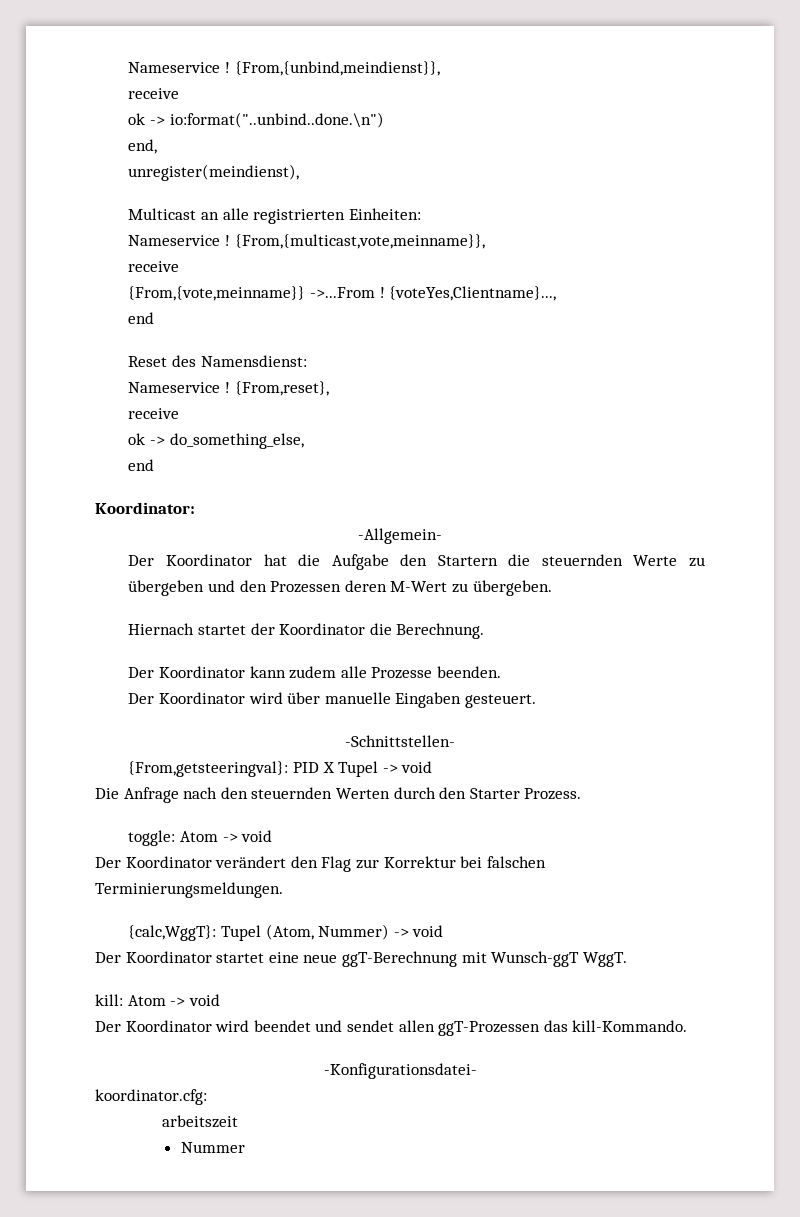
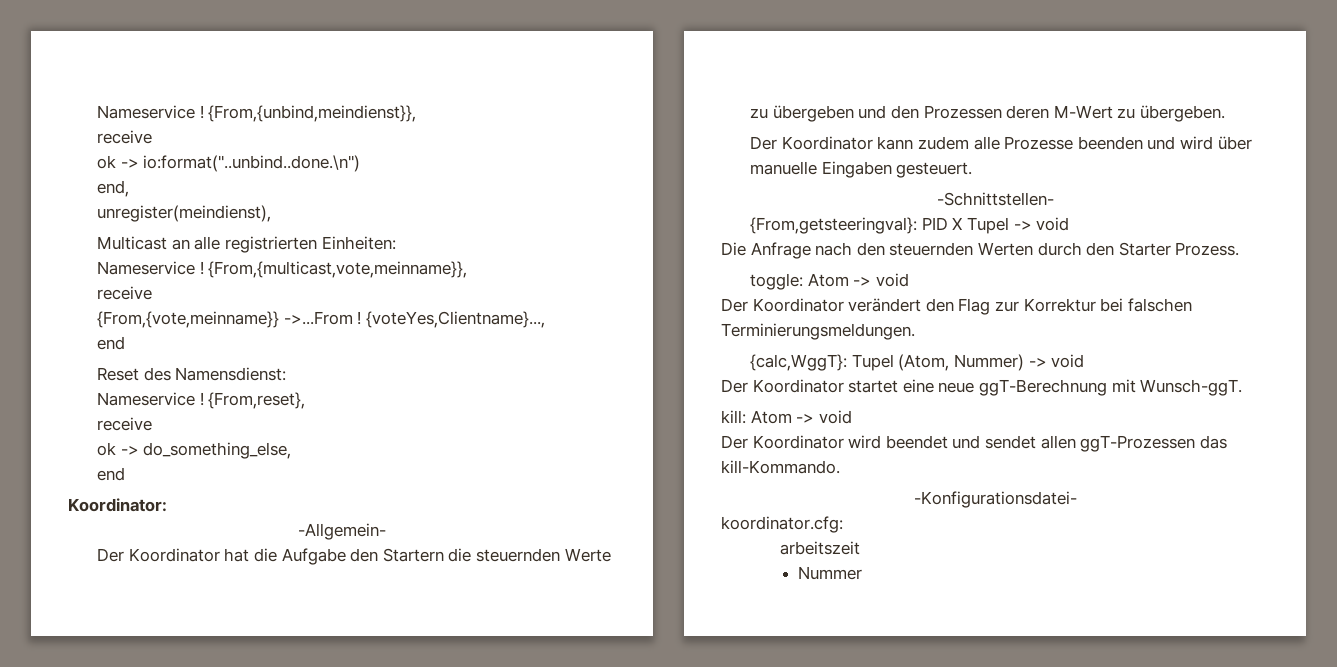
- Hiernach startet der Koordinator die Berechnung.
- Der Koordinator kann zudem alle Prozesse beenden.
- Der Koordinator wird über manuelle Eingaben gesteuert.
+ Der Koordinator kann zudem alle Prozesse beenden und wird über manuelle Eingaben gesteuert.
- Der Koordinator startet eine neue ggT-Berechnung mit Wunsch-ggT WggT.
+ Der Koordinator startet eine neue ggT-Berechnung mit Wunsch-ggT.

